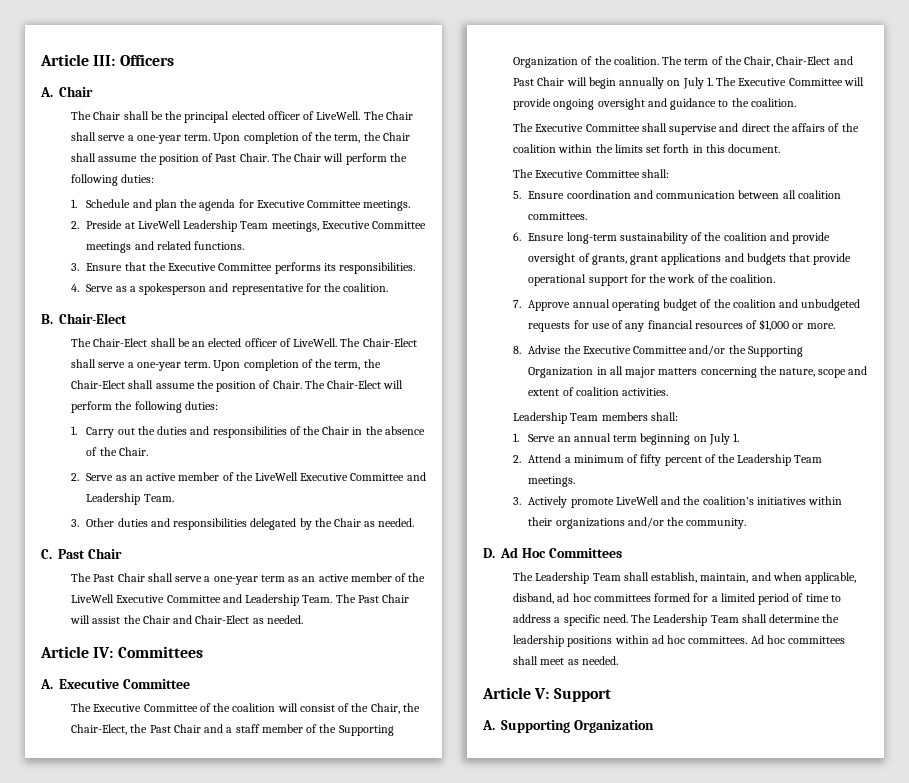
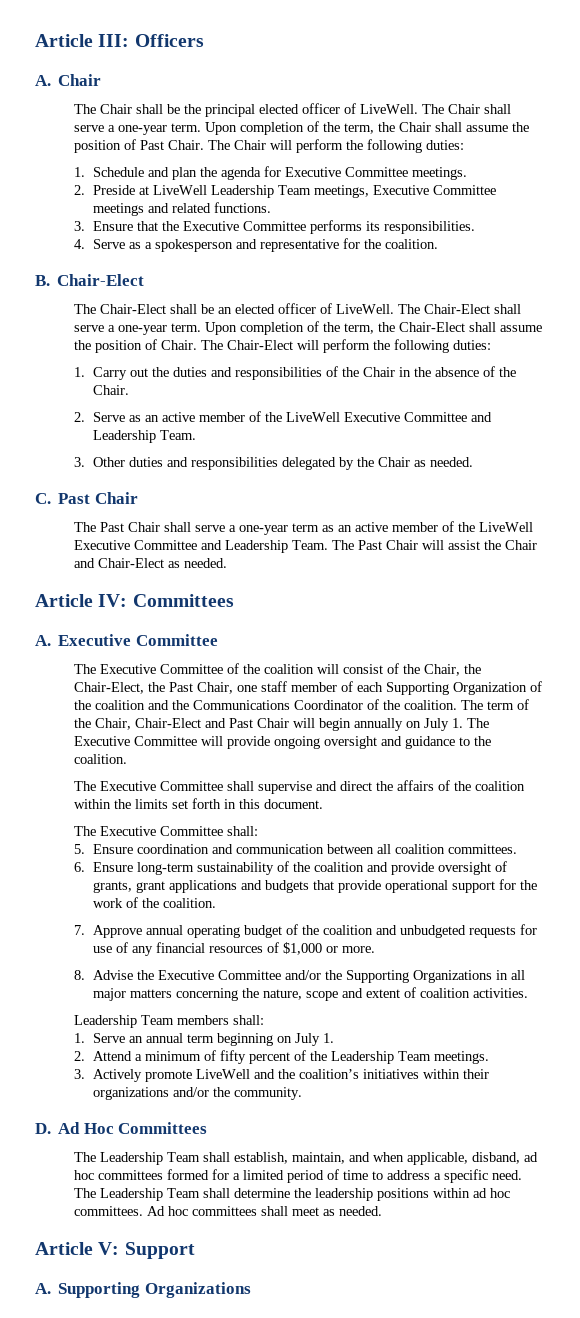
- The Executive Committee of the coalition will consist of the Chair, the Chair-Elect, the Past Chair and a staff member of the Supporting Organization of the coalition.
+ The Executive Committee of the coalition will consist of the Chair, the Chair-Elect, the Past Chair, one staff member of each Supporting Organization of the coalition and the Communications Coordinator of the coalition.
- 8. Advise the Executive Committee and/or the Supporting Organization in all major matters concerning the nature, scope and extent of coalition activities.
+ 8. Advise the Executive Committee and/or the Supporting Organizations in all major matters concerning the nature, scope and extent of coalition activities.
- A. Supporting Organization
+ A. Supporting Organizations

